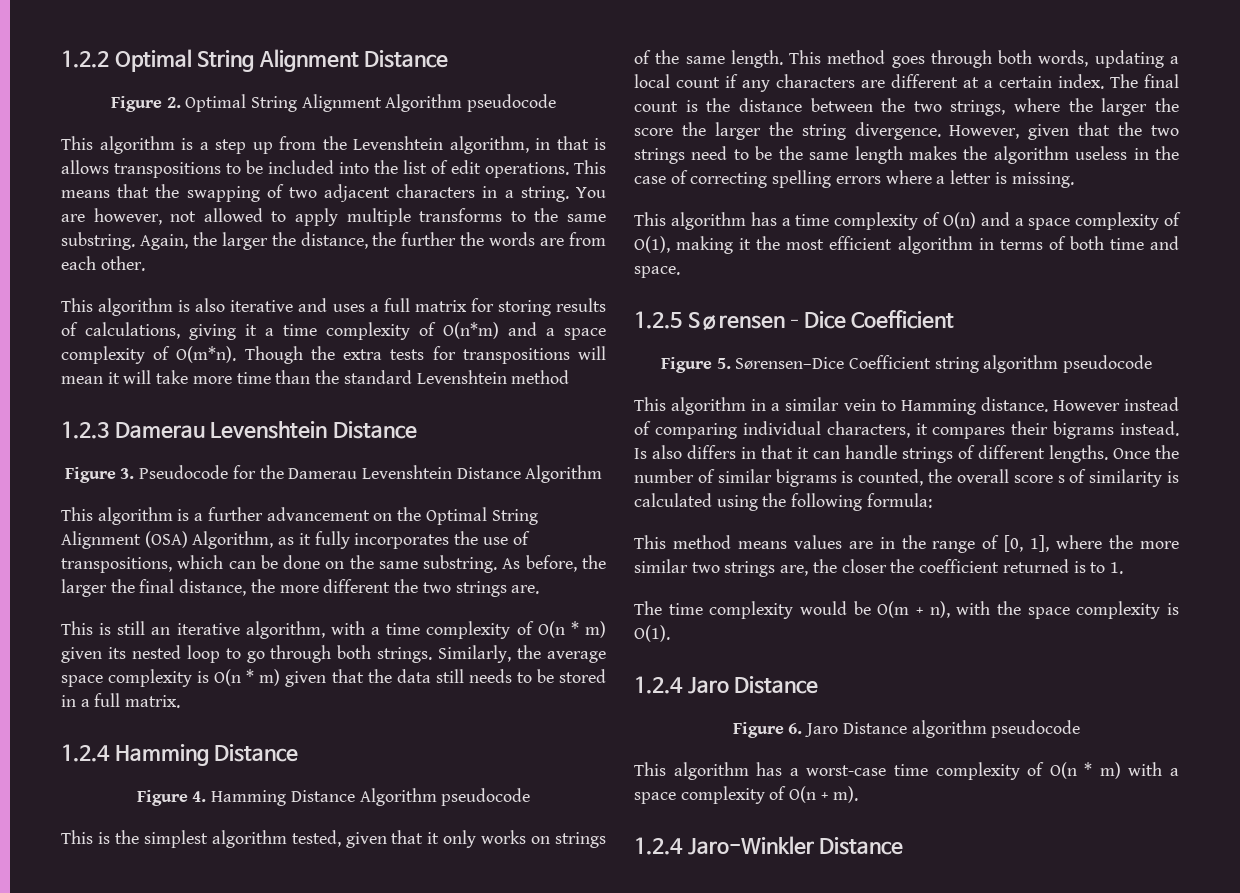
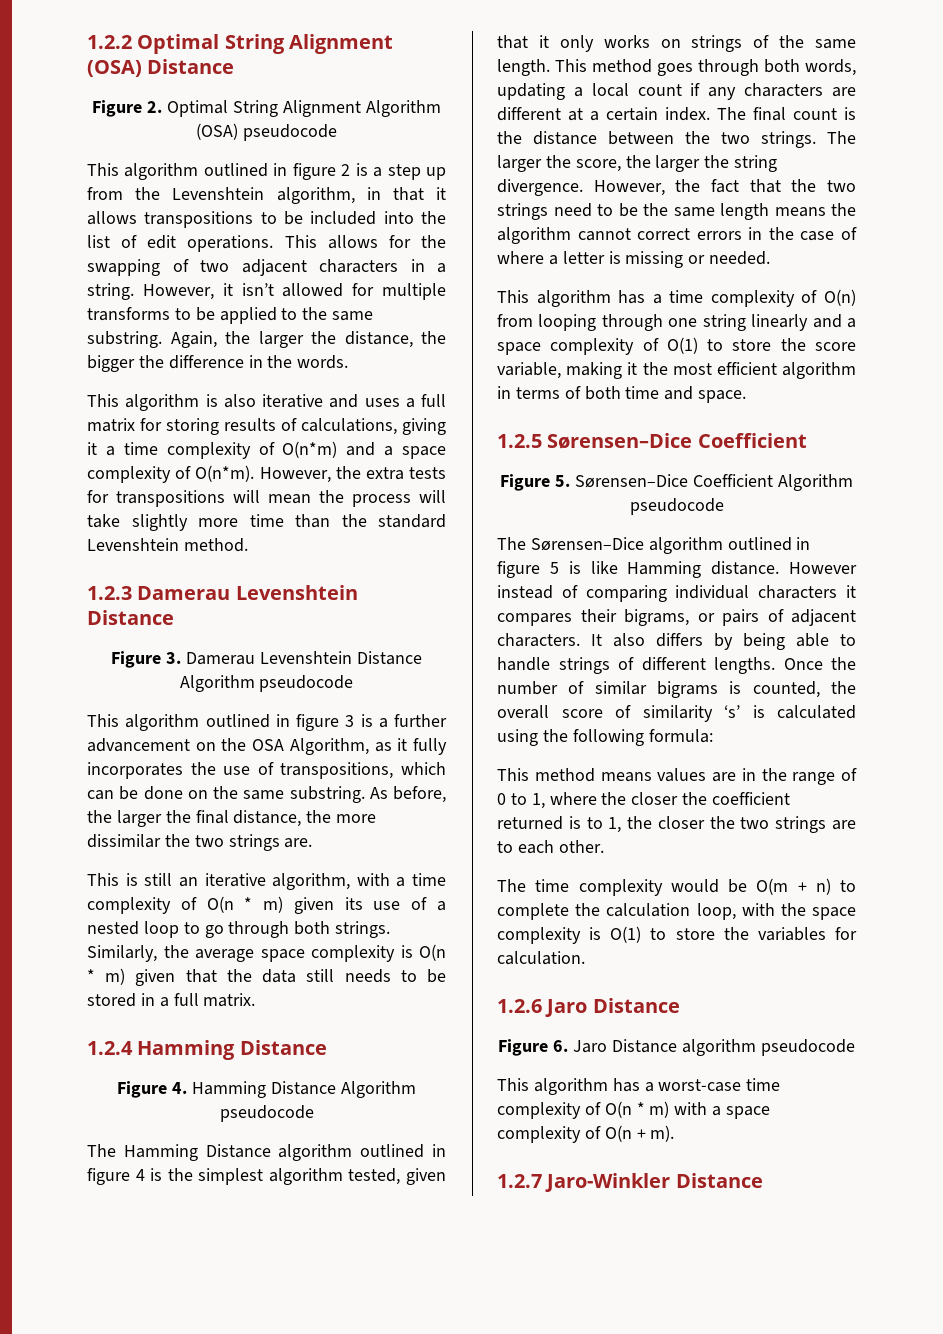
- 1.2.2 Optimal String Alignment Distance
+ 1.2.2 Optimal String Alignment (OSA) Distance
- Figure 2. Optimal String Alignment Algorithm pseudocode
- This algorithm is a step up from the Levenshtein algorithm, in that is allows transpositions to be included into the list of edit operations.
+ Figure 2. Optimal String Alignment Algorithm (OSA) pseudocode
+ This algorithm outlined in figure 2 is a step up from the Levenshtein algorithm, in that it allows transpositions to be included into the list of edit operations.
- This means that the swapping of two adjacent characters in a string.
+ This allows for the swapping of two adjacent characters in a string.
- You are however, not allowed to apply multiple transforms to the same substring.
+ However, it isn’t allowed for multiple transforms to be applied to the same substring.
- Again, the larger the distance, the further the words are from each other.
+ Again, the larger the distance, the bigger the difference in the words.
- This algorithm is also iterative and uses a full matrix for storing results of calculations, giving it a time complexity of O(n*m) and a space complexity of O(m*n). Though the extra tests for transpositions will mean it will take more time than the standard Levenshtein method
+ This algorithm is also iterative and uses a full matrix for storing results of calculations, giving it a time complexity of O(n*m) and a space complexity of O(n*m). However, the extra tests for transpositions will mean the process will take slightly more time than the standard Levenshtein method.
- Figure 3. Pseudocode for the Damerau Levenshtein Distance Algorithm
- This algorithm is a further advancement on the Optimal String Alignment (OSA) Algorithm, as it fully incorporates the use of transpositions, which can be done on the same substring.
+ Figure 3. Damerau Levenshtein Distance Algorithm pseudocode
+ This algorithm outlined in figure 3 is a further advancement on the OSA Algorithm, as it fully incorporates the use of transpositions, which can be done on the same substring.
- As before, the larger the final distance, the more different the two strings are.
+ As before, the larger the final distance, the more dissimilar the two strings are.
- This is still an iterative algorithm, with a time complexity of O(n * m) given its nested loop to go through both strings.
+ This is still an iterative algorithm, with a time complexity of O(n * m) given its use of a nested loop to go through both strings.
- This is the simplest algorithm tested, given that it only works on strings of the same length.
+ The Hamming Distance algorithm outlined in figure 4 is the simplest algorithm tested, given that it only works on strings of the same length.
- The final count is the distance between the two strings, where the larger the score the larger the string divergence.
+ The final count is the distance between the two strings. The larger the score, the larger the string divergence.
- However, given that the two strings need to be the same length makes the algorithm useless in the case of correcting spelling errors where a letter is missing.
+ However, the fact that the two strings need to be the same length means the algorithm cannot correct errors in the case of where a letter is missing or needed.
- This algorithm has a time complexity of O(n) and a space complexity of O(1), making it the most efficient algorithm in terms of both time and space.
+ This algorithm has a time complexity of O(n) from looping through one string linearly and a space complexity of O(1) to store the score variable, making it the most efficient algorithm in terms of both time and space.
- Figure 5. Sørensen–Dice Coefficient string algorithm pseudocode
- This algorithm in a similar vein to Hamming distance.
+ Figure 5. Sørensen–Dice Coefficient Algorithm pseudocode
+ The Sørensen–Dice algorithm outlined in figure 5 is like Hamming distance.
- However instead of comparing individual characters, it compares their bigrams instead. Is also differs in that it can handle strings of different lengths.
+ However instead of comparing individual characters it compares their bigrams, or pairs of adjacent characters. It also differs by being able to handle strings of different lengths.
- Once the number of similar bigrams is counted, the overall score s of similarity is calculated using the following formula:
+ Once the number of similar bigrams is counted, the overall score of similarity ‘s’ is calculated using the following formula:
- This method means values are in the range of [0, 1], where the more similar two strings are, the closer the coefficient returned is to 1.
+ This method means values are in the range of 0 to 1, where the closer the coefficient returned is to 1, the closer the two strings are to each other.
- The time complexity would be O(m + n), with the space complexity is O(1).
- 1.2.4 Jaro Distance
+ The time complexity would be O(m + n) to complete the calculation loop, with the space complexity is O(1) to store the variables for calculation.
+ 1.2.6 Jaro Distance
- 1.2.4 Jaro-Winkler Distance
+ 1.2.7 Jaro-Winkler Distance

